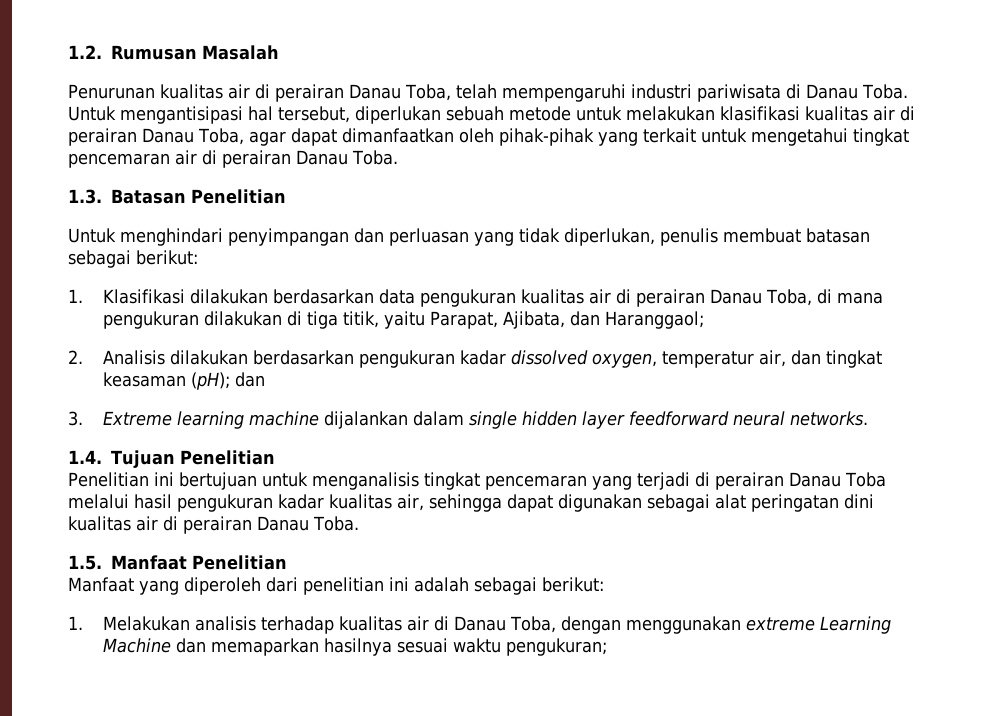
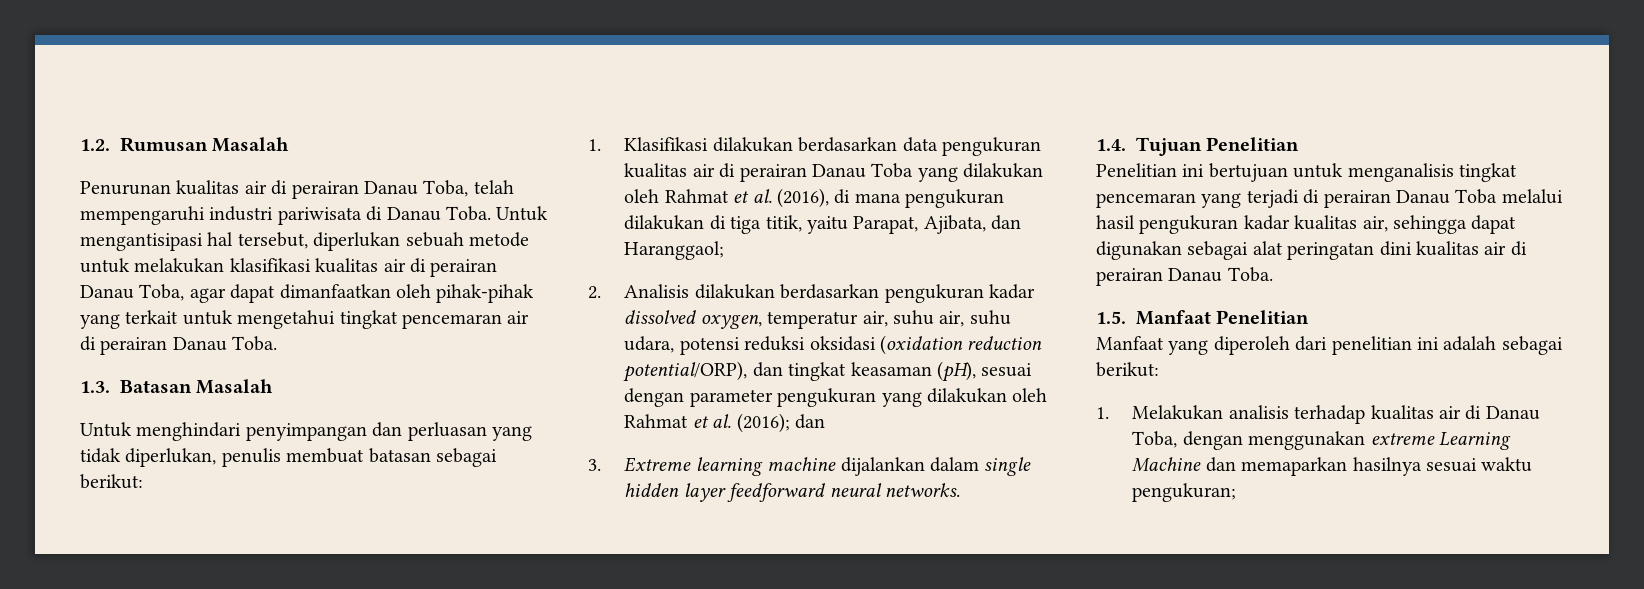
- 1.3. Batasan Penelitian
+ 1.3. Batasan Masalah
- 1. Klasifikasi dilakukan berdasarkan data pengukuran kualitas air di perairan Danau Toba, di mana pengukuran dilakukan di tiga titik, yaitu Parapat, Ajibata, dan Haranggaol;
+ 1. Klasifikasi dilakukan berdasarkan data pengukuran kualitas air di perairan Danau Toba yang dilakukan oleh Rahmat et al. (2016), di mana pengukuran dilakukan di tiga titik, yaitu Parapat, Ajibata, dan Haranggaol;
- 2. Analisis dilakukan berdasarkan pengukuran kadar dissolved oxygen, temperatur air, dan tingkat keasaman (pH); dan
+ 2. Analisis dilakukan berdasarkan pengukuran kadar dissolved oxygen, temperatur air, suhu air, suhu udara, potensi reduksi oksidasi (oxidation reduction potential/ORP), dan tingkat keasaman (pH), sesuai dengan parameter pengukuran yang dilakukan oleh Rahmat et al. (2016); dan

